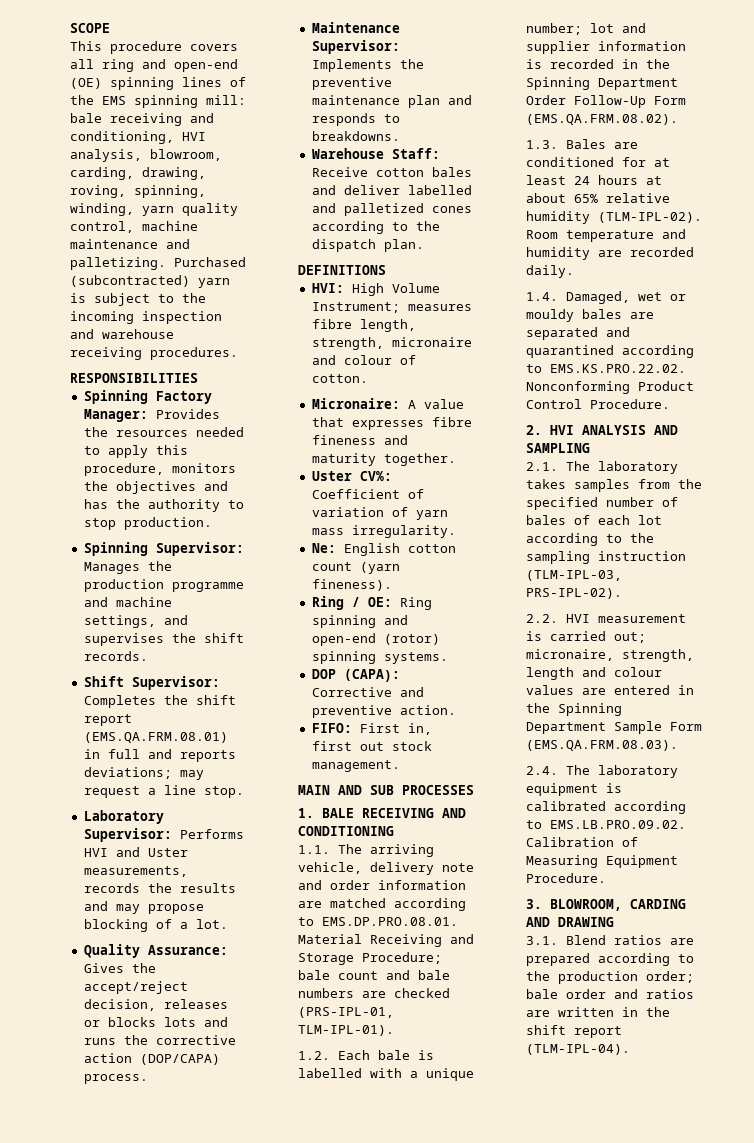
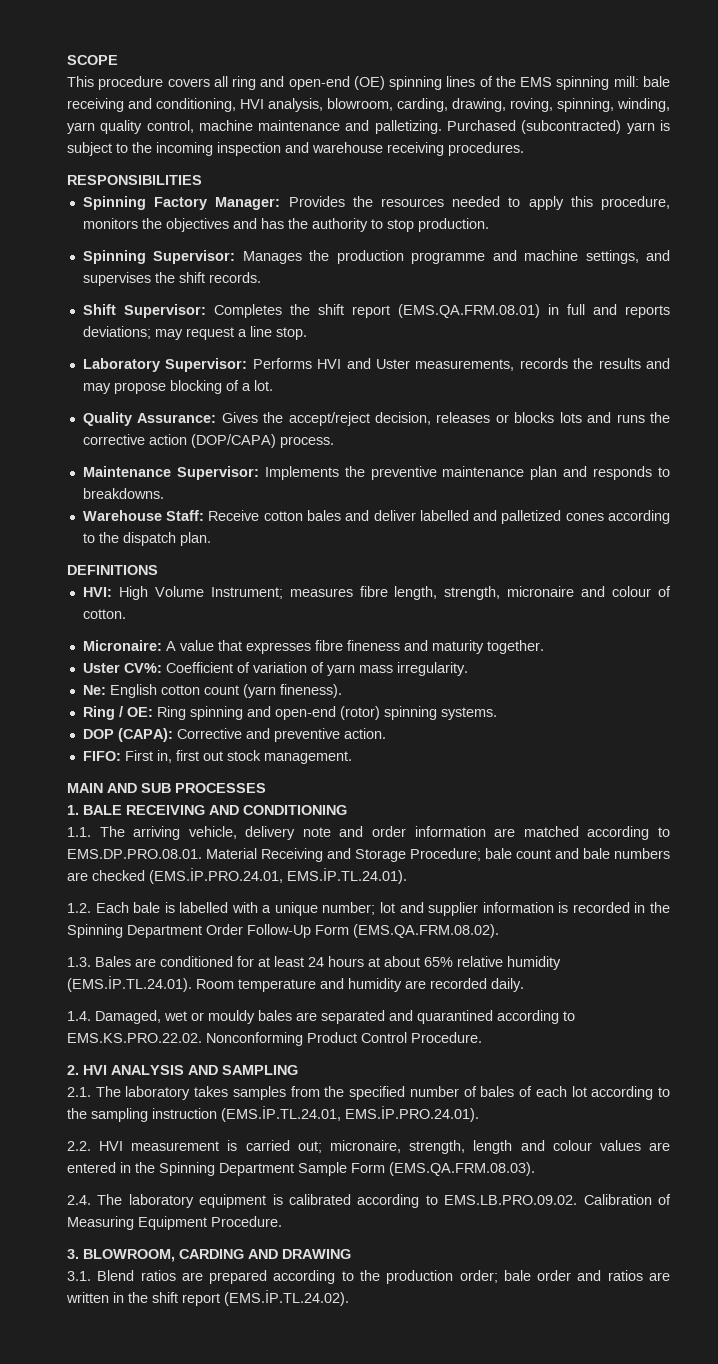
- 1.1. The arriving vehicle, delivery note and order information are matched according to EMS.DP.PRO.08.01. Material Receiving and Storage Procedure; bale count and bale numbers are checked (PRS-IPL-01, TLM-IPL-01).
+ 1.1. The arriving vehicle, delivery note and order information are matched according to EMS.DP.PRO.08.01. Material Receiving and Storage Procedure; bale count and bale numbers are checked (EMS.İP.PRO.24.01, EMS.İP.TL.24.01).
- 1.3. Bales are conditioned for at least 24 hours at about 65% relative humidity (TLM-IPL-02). Room temperature and humidity are recorded daily.
+ 1.3. Bales are conditioned for at least 24 hours at about 65% relative humidity (EMS.İP.TL.24.01). Room temperature and humidity are recorded daily.
- 2.1. The laboratory takes samples from the specified number of bales of each lot according to the sampling instruction (TLM-IPL-03, PRS-IPL-02).
+ 2.1. The laboratory takes samples from the specified number of bales of each lot according to the sampling instruction (EMS.İP.TL.24.01, EMS.İP.PRO.24.01).
- 3.1. Blend ratios are prepared according to the production order; bale order and ratios are written in the shift report (TLM-IPL-04).
+ 3.1. Blend ratios are prepared according to the production order; bale order and ratios are written in the shift report (EMS.İP.TL.24.02).

